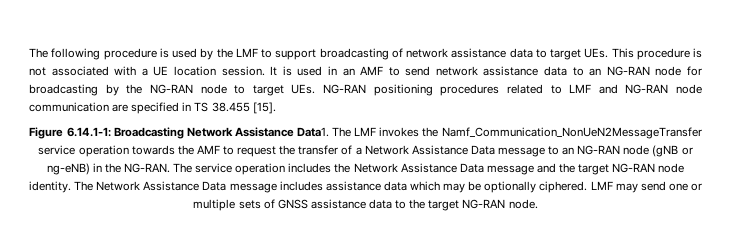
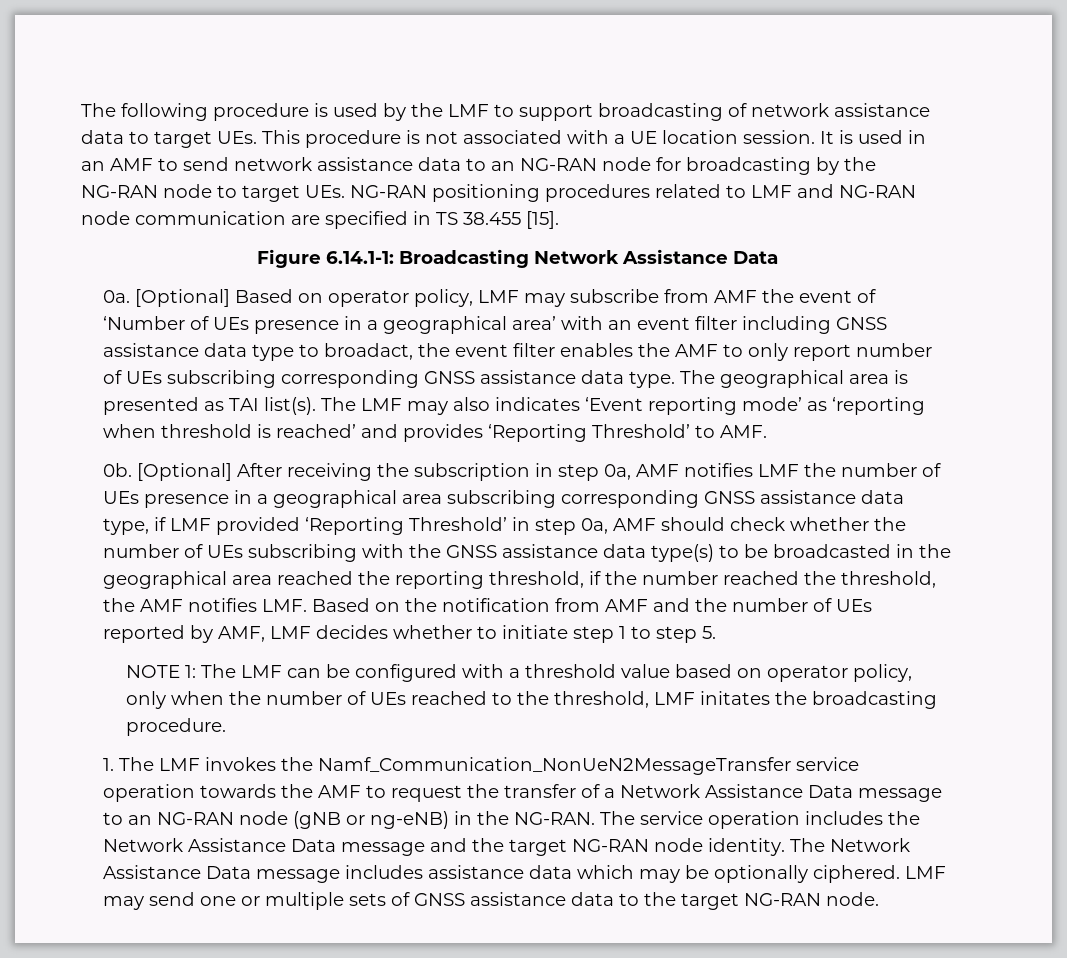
- Figure 6.14.1-1: Broadcasting Network Assistance Data1. The LMF invokes the Namf_Communication_NonUeN2MessageTransfer service operation towards the AMF to request the transfer of a Network Assistance Data message to an NG-RAN node (gNB or ng-eNB) in the NG-RAN.
+ Figure 6.14.1-1: Broadcasting Network Assistance Data
+ 0a. [Optional] Based on operator policy, LMF may subscribe from AMF the event of ‘Number of UEs presence in a geographical area’ with an event filter including GNSS assistance data type to broadact, the event filter enables the AMF to only report number of UEs subscribing corresponding GNSS assistance data type. The geographical area is presented as TAI list(s). The LMF may also indicates ‘Event reporting mode’ as ‘reporting when threshold is reached’ and provides ‘Reporting Threshold’ to AMF.
+ 0b. [Optional] After receiving the subscription in step 0a, AMF notifies LMF the number of UEs presence in a geographical area subscribing corresponding GNSS assistance data type, if LMF provided ‘Reporting Threshold’ in step 0a, AMF should check whether the number of UEs subscribing with the GNSS assistance data type(s) to be broadcasted in the geographical area reached the reporting threshold, if the number reached the threshold, the AMF notifies LMF. Based on the notification from AMF and the number of UEs reported by AMF, LMF decides whether to initiate step 1 to step 5.
+ NOTE 1: The LMF can be configured with a threshold value based on operator policy, only when the number of UEs reached to the threshold, LMF initates the broadcasting procedure.
+ 1. The LMF invokes the Namf_Communication_NonUeN2MessageTransfer service operation towards the AMF to request the transfer of a Network Assistance Data message to an NG-RAN node (gNB or ng-eNB) in the NG-RAN.

